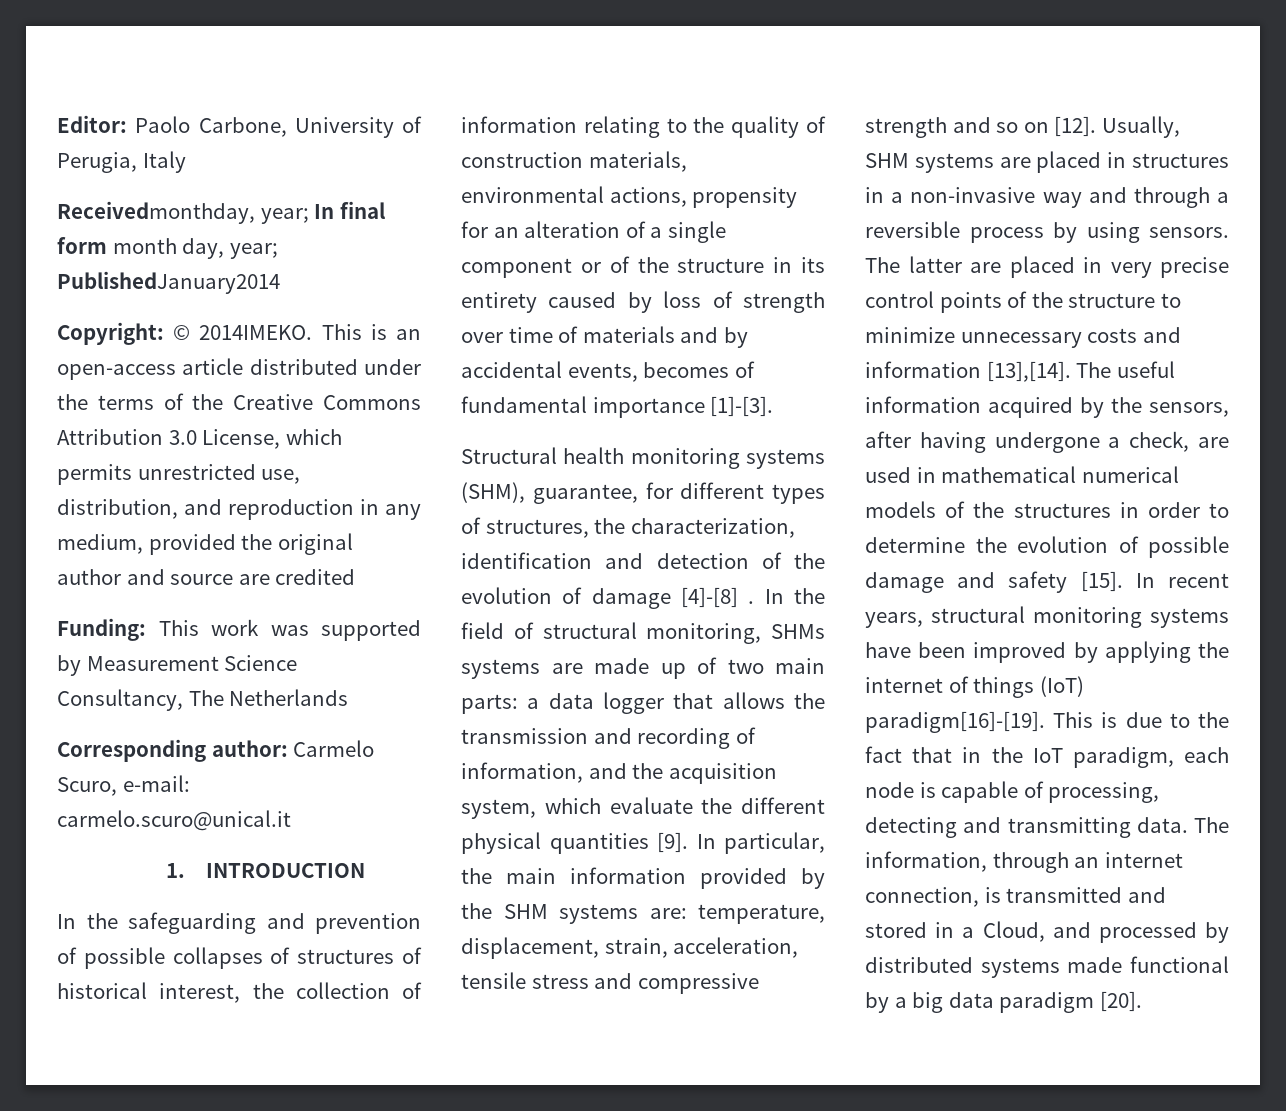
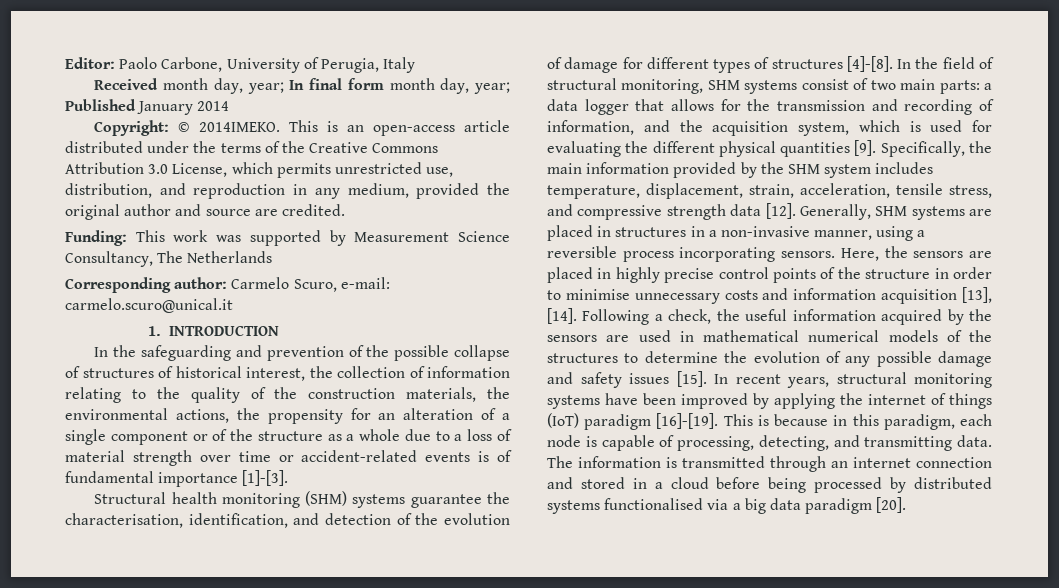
- Receivedmonthday, year; In final form month day, year; PublishedJanuary2014
+ Received month day, year; In final form month day, year; Published January 2014
- This is an open-access article distributed under the terms of the Creative Commons Attribution 3.0 License, which permits unrestricted use, distribution, and reproduction in any medium, provided the original author and source are credited
+ This is an open-access article distributed under the terms of the Creative Commons Attribution 3.0 License, which permits unrestricted use, distribution, and reproduction in any medium, provided the original author and source are credited.
- In the safeguarding and prevention of possible collapses of structures of historical interest, the collection of information relating to the quality of construction materials, environmental actions, propensity for an alteration of a single component or of the structure in its entirety caused by loss of strength over time of materials and by accidental events, becomes of fundamental importance [1]-[3].
+ In the safeguarding and prevention of the possible collapse of structures of historical interest, the collection of information relating to the quality of the construction materials, the environmental actions, the propensity for an alteration of a single component or of the structure as a whole due to a loss of material strength over time or accident-related events is of fundamental importance [1]-[3].
- Structural health monitoring systems (SHM), guarantee, for different types of structures, the characterization, identification and detection of the evolution of damage [4]-[8] .
+ Structural health monitoring (SHM) systems guarantee the characterisation, identification, and detection of the evolution of damage for different types of structures [4]-[8].
- In the field of structural monitoring, SHMs systems are made up of two main parts: a data logger that allows the transmission and recording of information, and the acquisition system, which evaluate the different physical quantities [9].
+ In the field of structural monitoring, SHM systems consist of two main parts: a data logger that allows for the transmission and recording of information, and the acquisition system, which is used for evaluating the different physical quantities [9].
- In particular, the main information provided by the SHM systems are: temperature, displacement, strain, acceleration, tensile stress and compressive strength and so on [12]. Usually, SHM systems are placed in structures in a non-invasive way and through a reversible process by using sensors. The latter are placed in very precise control points of the structure to minimize unnecessary costs and information [13],[14]. The useful information acquired by the sensors, after having undergone a check, are used in mathematical numerical models of the structures in order to determine the evolution of possible damage and safety [15].
+ Specifically, the main information provided by the SHM system includes temperature, displacement, strain, acceleration, tensile stress, and compressive strength data [12]. Generally, SHM systems are placed in structures in a non-invasive manner, using a reversible process incorporating sensors. Here, the sensors are placed in highly precise control points of the structure in order to minimise unnecessary costs and information acquisition [13], [14]. Following a check, the useful information acquired by the sensors are used in mathematical numerical models of the structures to determine the evolution of any possible damage and safety issues [15].
- In recent years, structural monitoring systems have been improved by applying the internet of things (IoT) paradigm[16]-[19]. This is due to the fact that in the IoT paradigm, each node is capable of processing, detecting and transmitting data.
+ In recent years, structural monitoring systems have been improved by applying the internet of things (IoT) paradigm [16]-[19]. This is because in this paradigm, each node is capable of processing, detecting, and transmitting data.
- The information, through an internet connection, is transmitted and stored in a Cloud, and processed by distributed systems made functional by a big data paradigm [20].
+ The information is transmitted through an internet connection and stored in a cloud before being processed by distributed systems functionalised via a big data paradigm [20].

